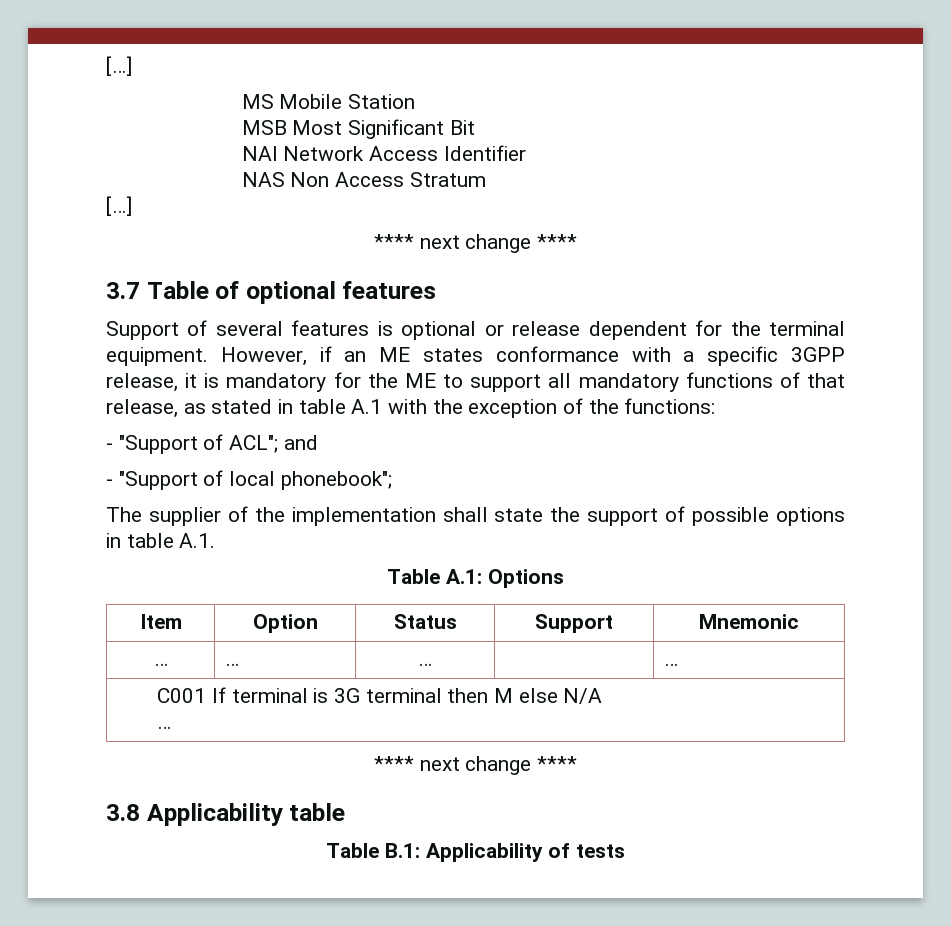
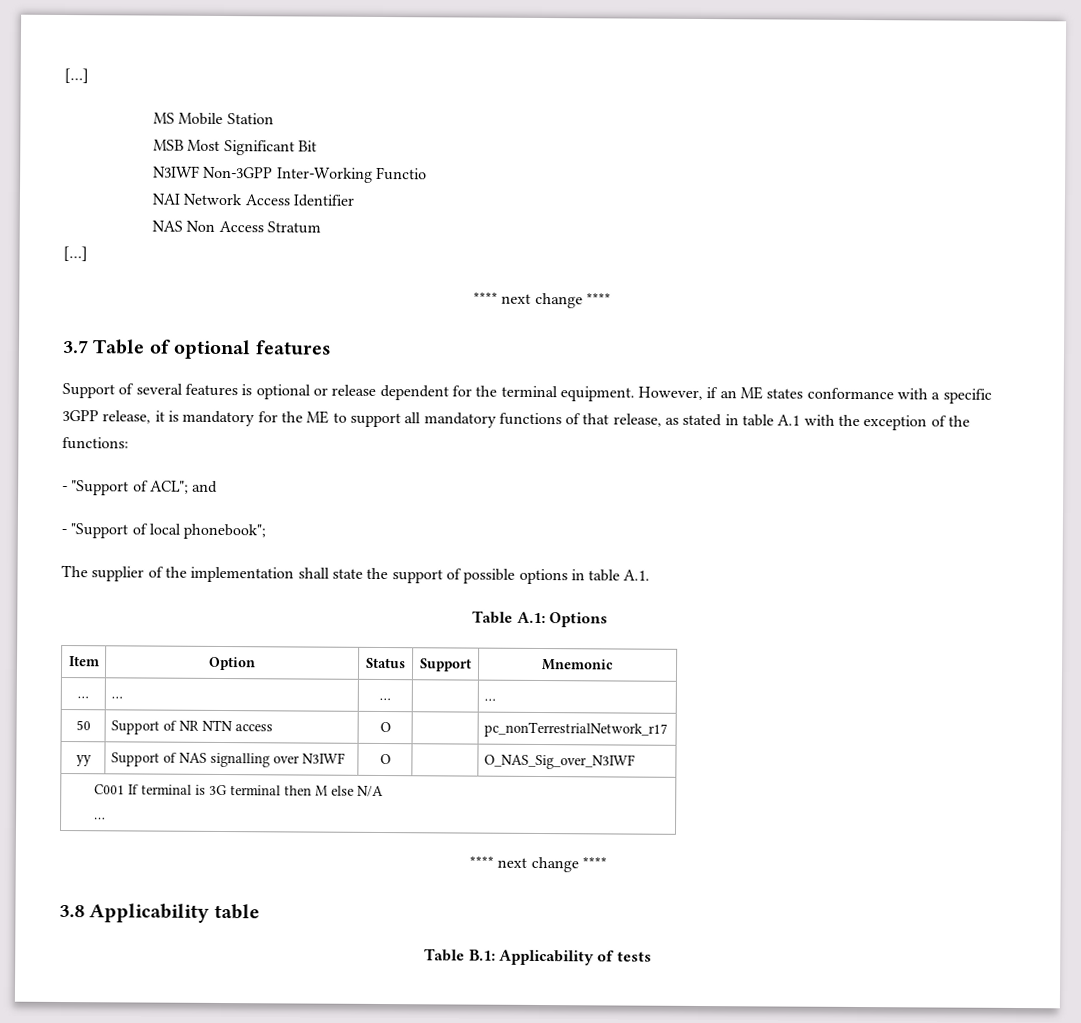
+ N3IWF Non-3GPP Inter-Working Functio
+ 50 | Support of NR NTN access | O | | pc_nonTerrestrialNetwork_r17
+ yy | Support of NAS signalling over N3IWF | O | | O_NAS_Sig_over_N3IWF

